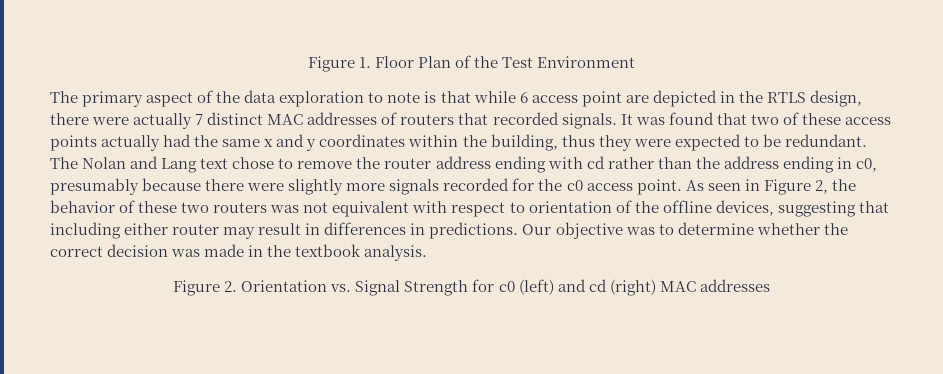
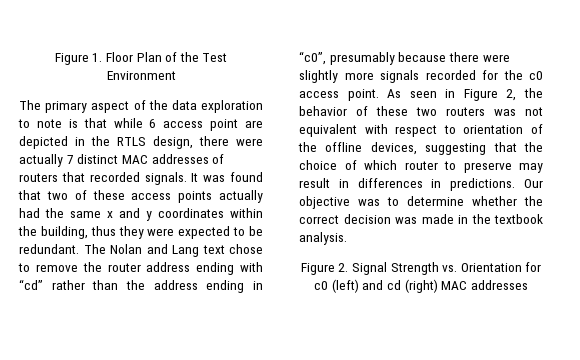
- The Nolan and Lang text chose to remove the router address ending with cd rather than the address ending in c0, presumably because there were slightly more signals recorded for the c0 access point.
+ The Nolan and Lang text chose to remove the router address ending with “cd” rather than the address ending in “c0”, presumably because there were slightly more signals recorded for the c0 access point.
- As seen in Figure 2, the behavior of these two routers was not equivalent with respect to orientation of the offline devices, suggesting that including either router may result in differences in predictions.
+ As seen in Figure 2, the behavior of these two routers was not equivalent with respect to orientation of the offline devices, suggesting that the choice of which router to preserve may result in differences in predictions.
- Figure 2. Orientation vs. Signal Strength for c0 (left) and cd (right) MAC addresses
+ Figure 2. Signal Strength vs. Orientation for c0 (left) and cd (right) MAC addresses

